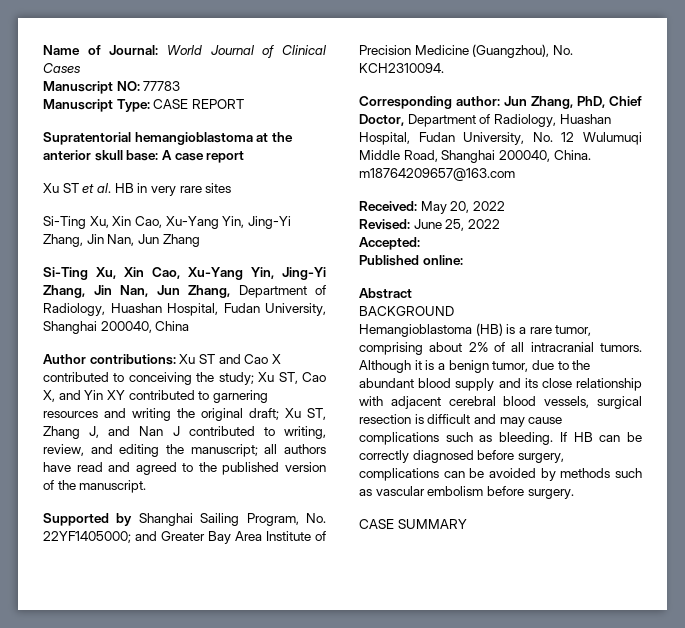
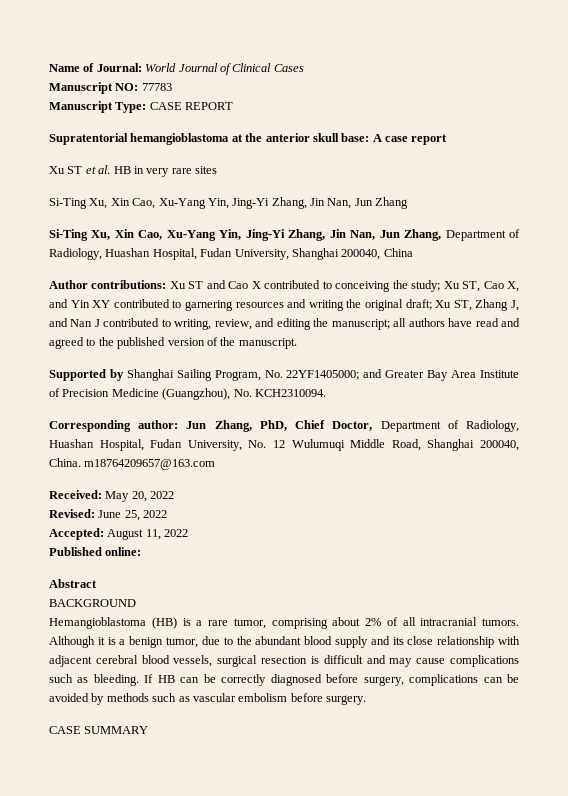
- Accepted:
+ Accepted: August 11, 2022

